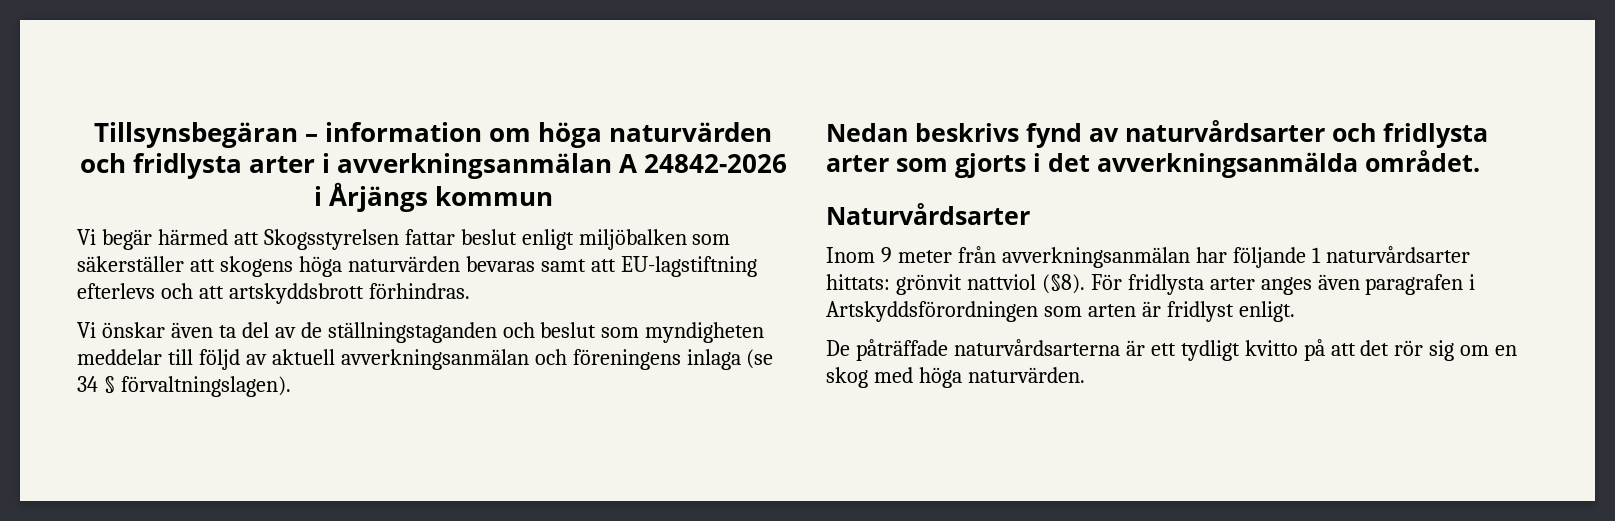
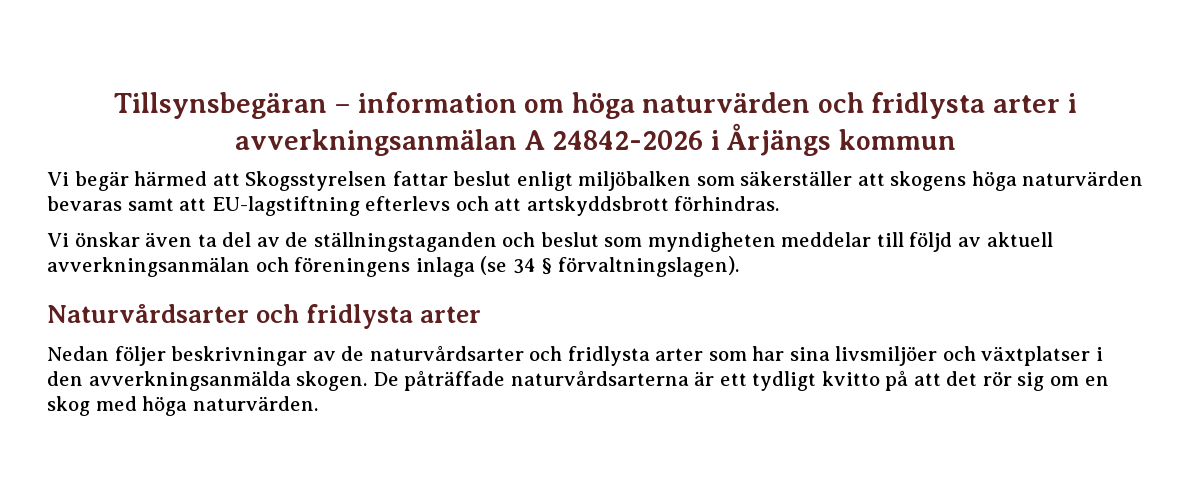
- Nedan beskrivs fynd av naturvårdsarter och fridlysta arter som gjorts i det avverkningsanmälda området.
- Naturvårdsarter
- Inom 9 meter från avverkningsanmälan har följande 1 naturvårdsarter hittats: grönvit nattviol (§8). För fridlysta arter anges även paragrafen i Artskyddsförordningen som arten är fridlyst enligt.
- De påträffade naturvårdsarterna är ett tydligt kvitto på att det rör sig om en skog med höga naturvärden.
+ Naturvårdsarter och fridlysta arter
+ Nedan följer beskrivningar av de naturvårdsarter och fridlysta arter som har sina livsmiljöer och växtplatser i den avverkningsanmälda skogen. De påträffade naturvårdsarterna är ett tydligt kvitto på att det rör sig om en skog med höga naturvärden.

